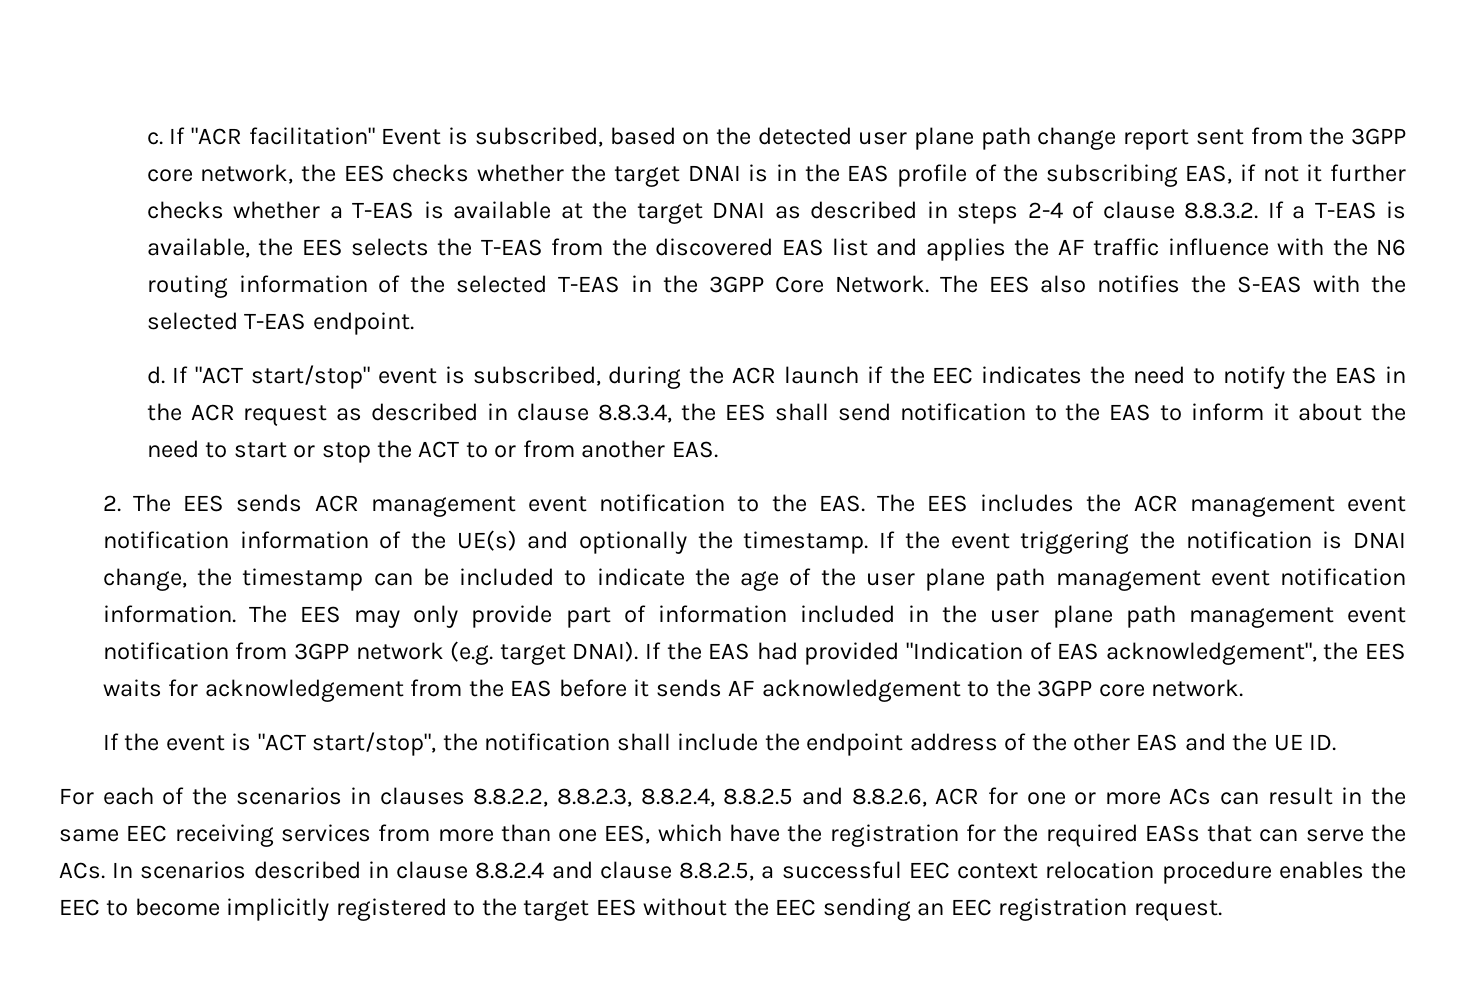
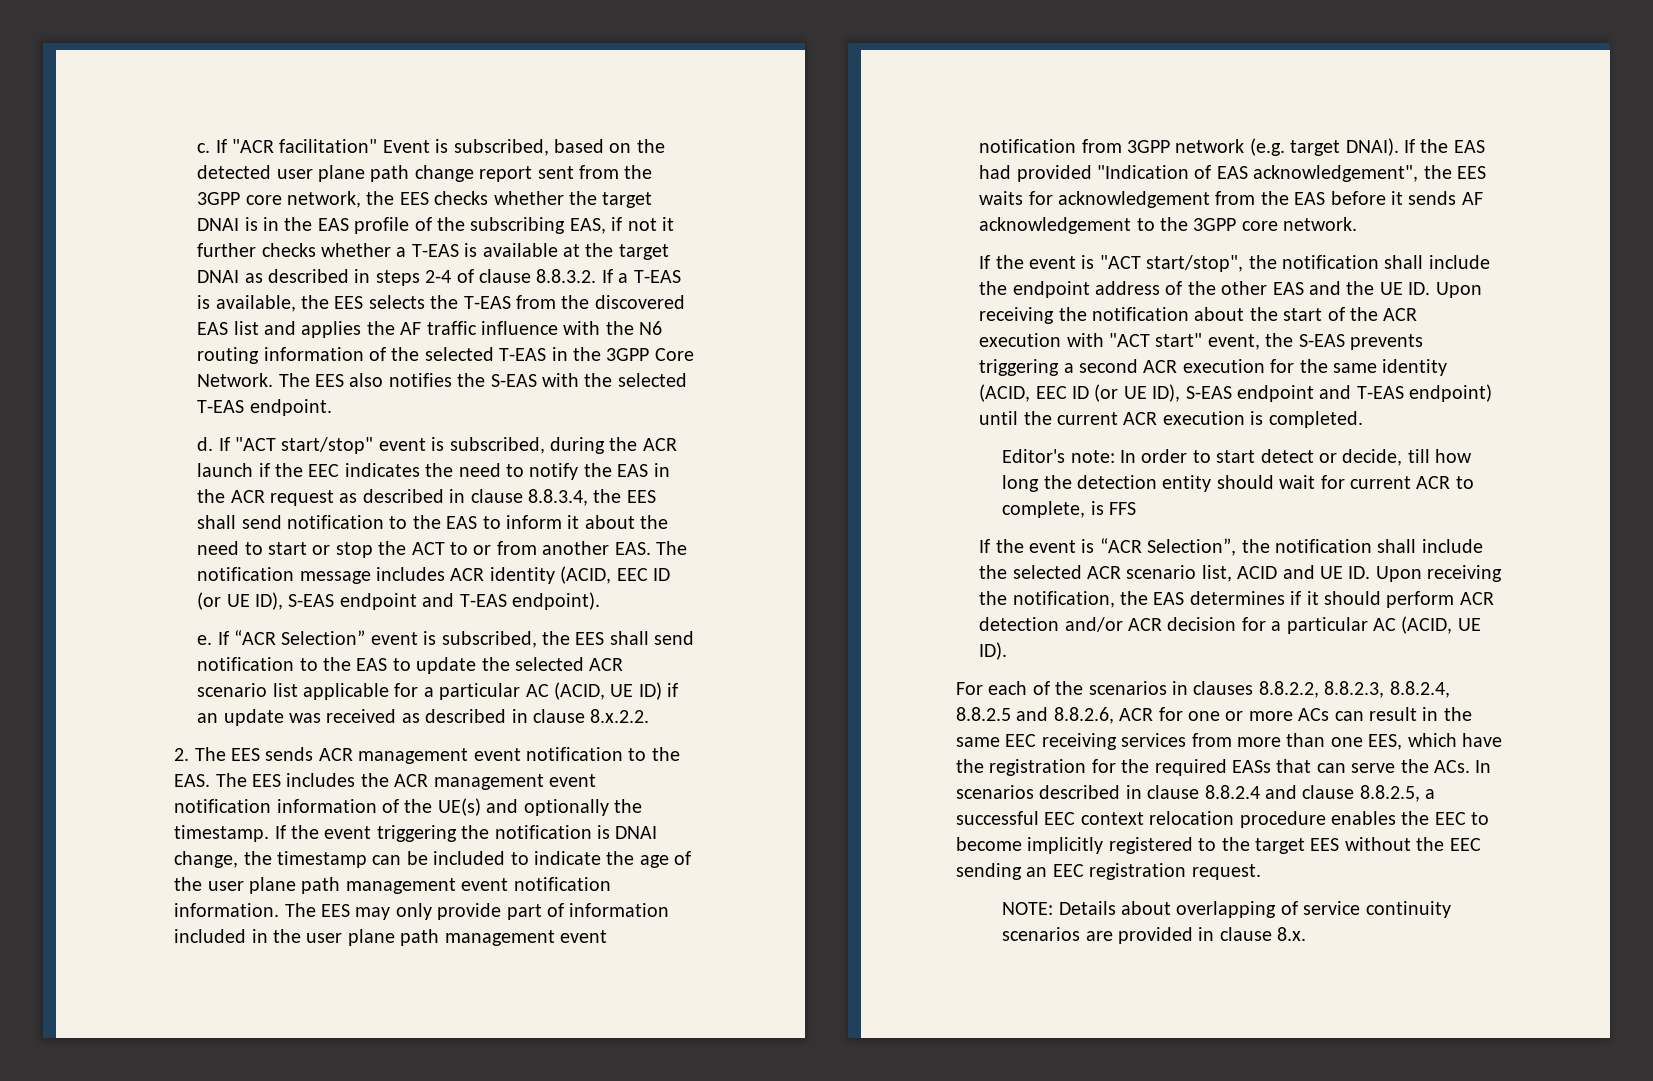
- If "ACT start/stop" event is subscribed, during the ACR launch if the EEC indicates the need to notify the EAS in the ACR request as described in clause 8.8.3.4, the EES shall send notification to the EAS to inform it about the need to start or stop the ACT to or from another EAS.
+ If "ACT start/stop" event is subscribed, during the ACR launch if the EEC indicates the need to notify the EAS in the ACR request as described in clause 8.8.3.4, the EES shall send notification to the EAS to inform it about the need to start or stop the ACT to or from another EAS. The notification message includes ACR identity (ACID, EEC ID (or UE ID), S-EAS endpoint and T-EAS endpoint).
+ e. If “ACR Selection” event is subscribed, the EES shall send notification to the EAS to update the selected ACR scenario list applicable for a particular AC (ACID, UE ID) if an update was received as described in clause 8.x.2.2.
- If the event is "ACT start/stop", the notification shall include the endpoint address of the other EAS and the UE ID.
+ If the event is "ACT start/stop", the notification shall include the endpoint address of the other EAS and the UE ID. Upon receiving the notification about the start of the ACR execution with "ACT start" event, the S-EAS prevents triggering a second ACR execution for the same identity (ACID, EEC ID (or UE ID), S-EAS endpoint and T-EAS endpoint) until the current ACR execution is completed.
+ Editor's note: In order to start detect or decide, till how long the detection entity should wait for current ACR to complete, is FFS
+ If the event is “ACR Selection”, the notification shall include the selected ACR scenario list, ACID and UE ID. Upon receiving the notification, the EAS determines if it should perform ACR detection and/or ACR decision for a particular AC (ACID, UE ID).
+ NOTE: Details about overlapping of service continuity scenarios are provided in clause 8.x.

